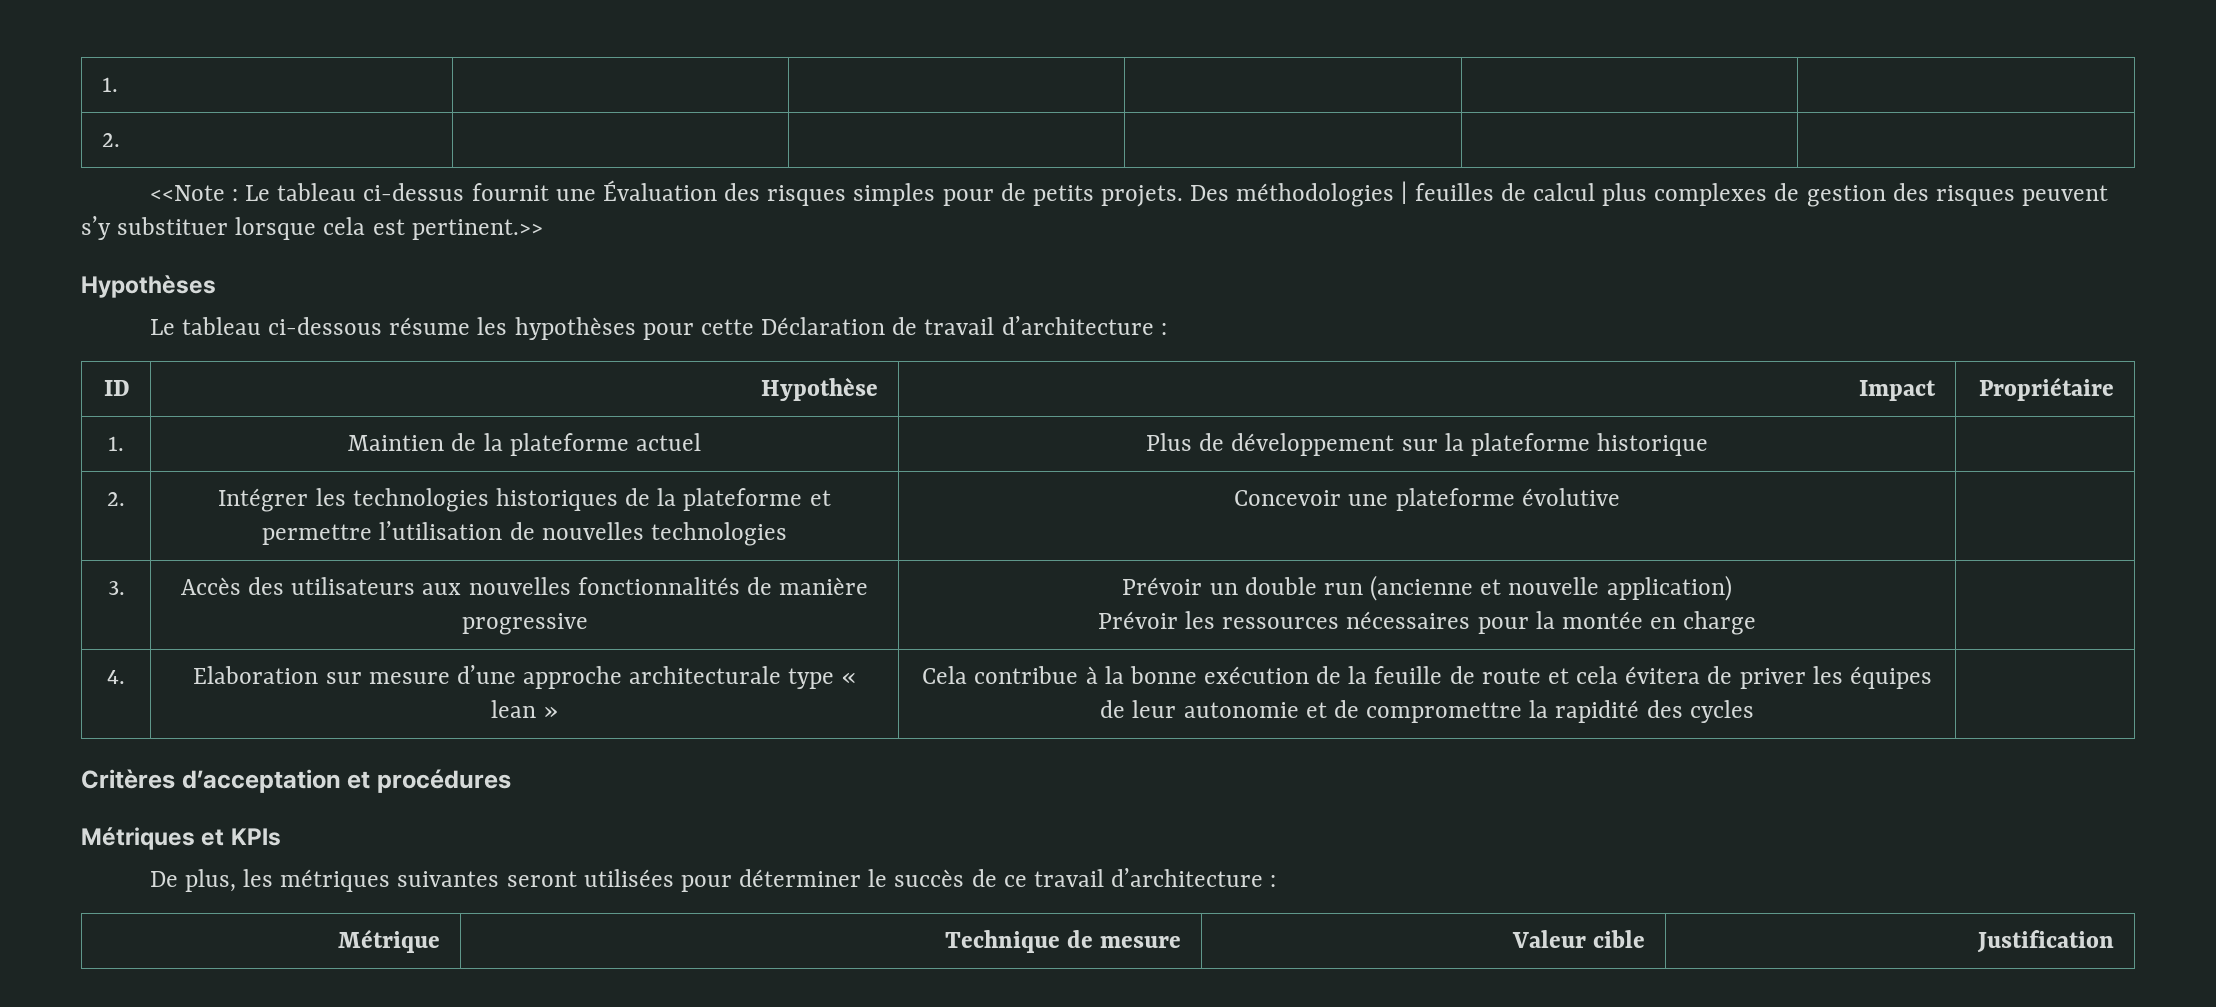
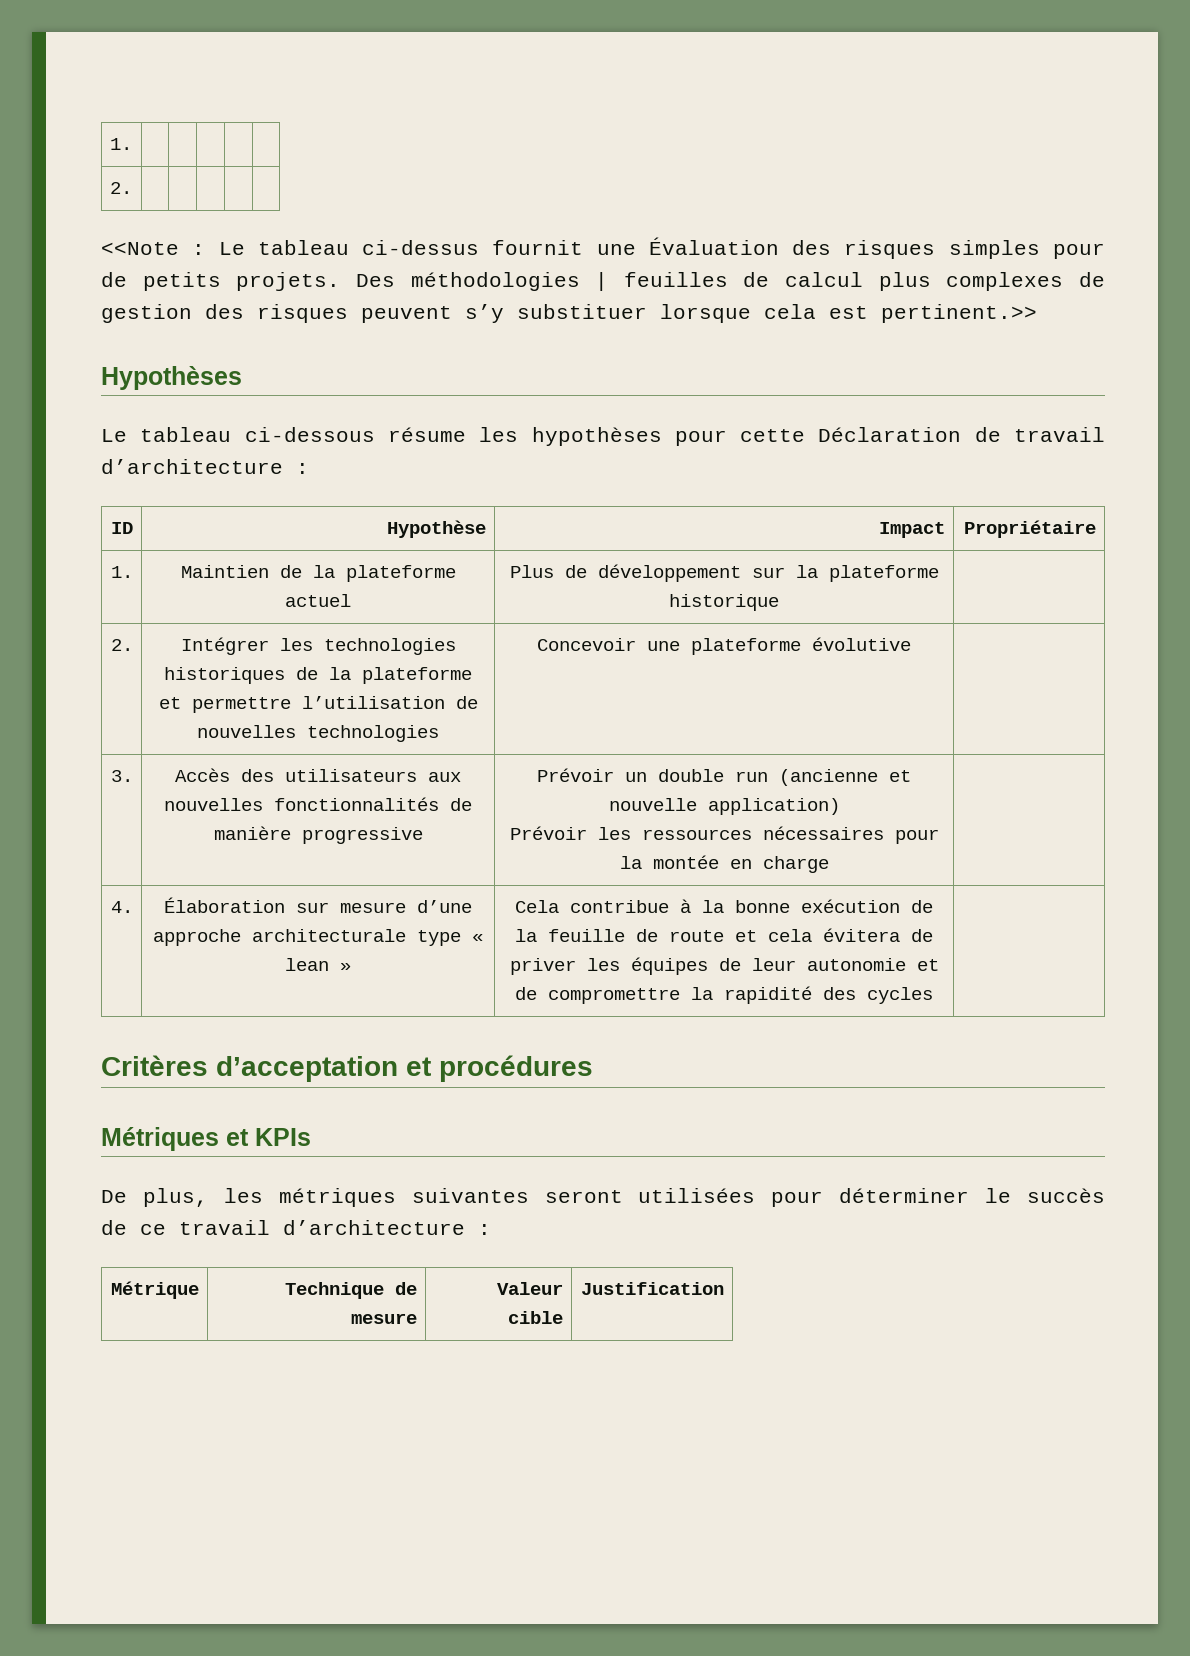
- 4. | Elaboration sur mesure d’une approche architecturale type « lean » | Cela contribue à la bonne exécution de la feuille de route et cela évitera de priver les équipes de leur autonomie et de compromettre la rapidité des cycles |
+ 4. | Élaboration sur mesure d’une approche architecturale type « lean » | Cela contribue à la bonne exécution de la feuille de route et cela évitera de priver les équipes de leur autonomie et de compromettre la rapidité des cycles |

